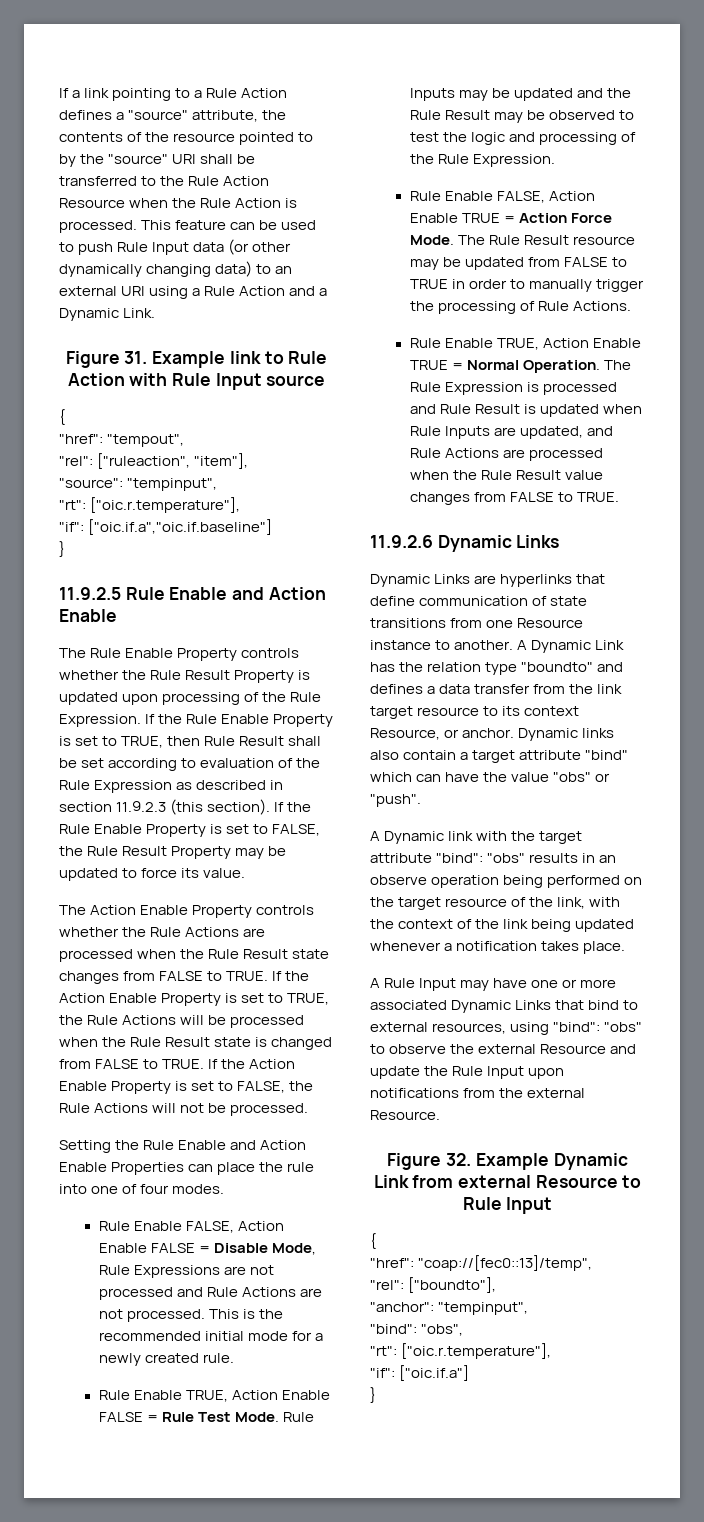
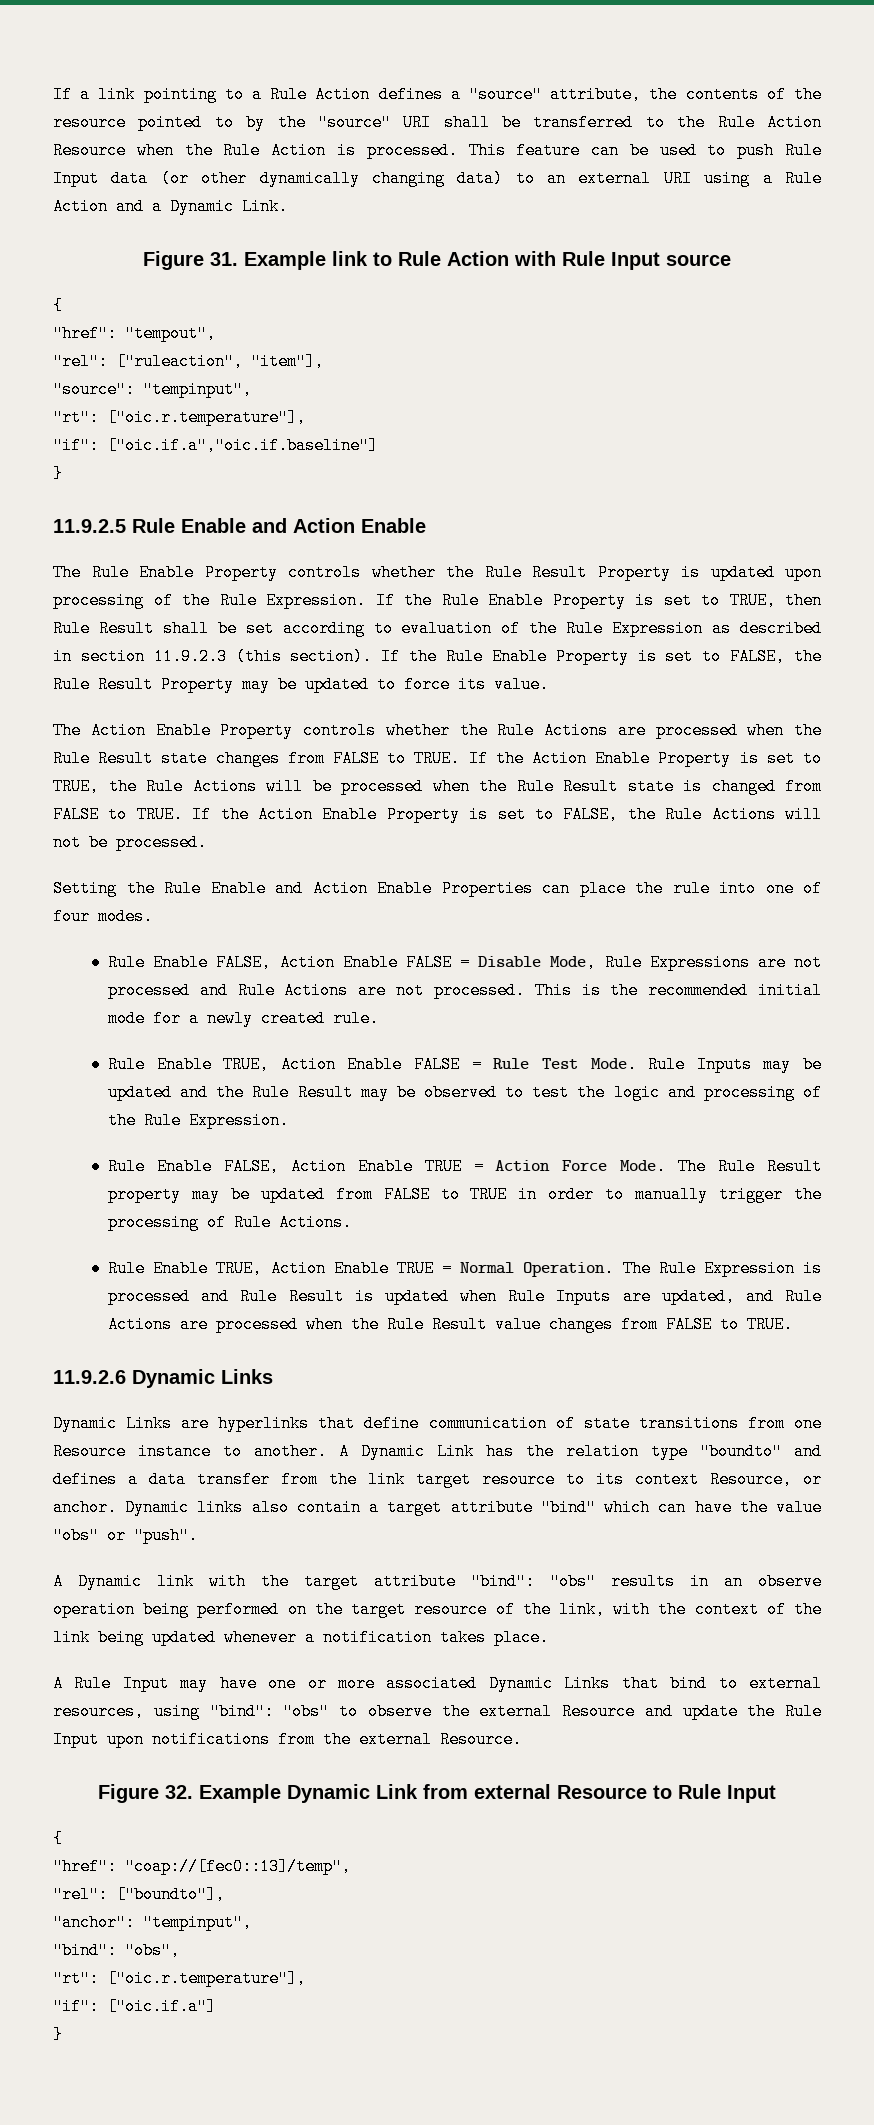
- The Rule Result resource may be updated from FALSE to TRUE in order to manually trigger the processing of Rule Actions.
+ The Rule Result property may be updated from FALSE to TRUE in order to manually trigger the processing of Rule Actions.

